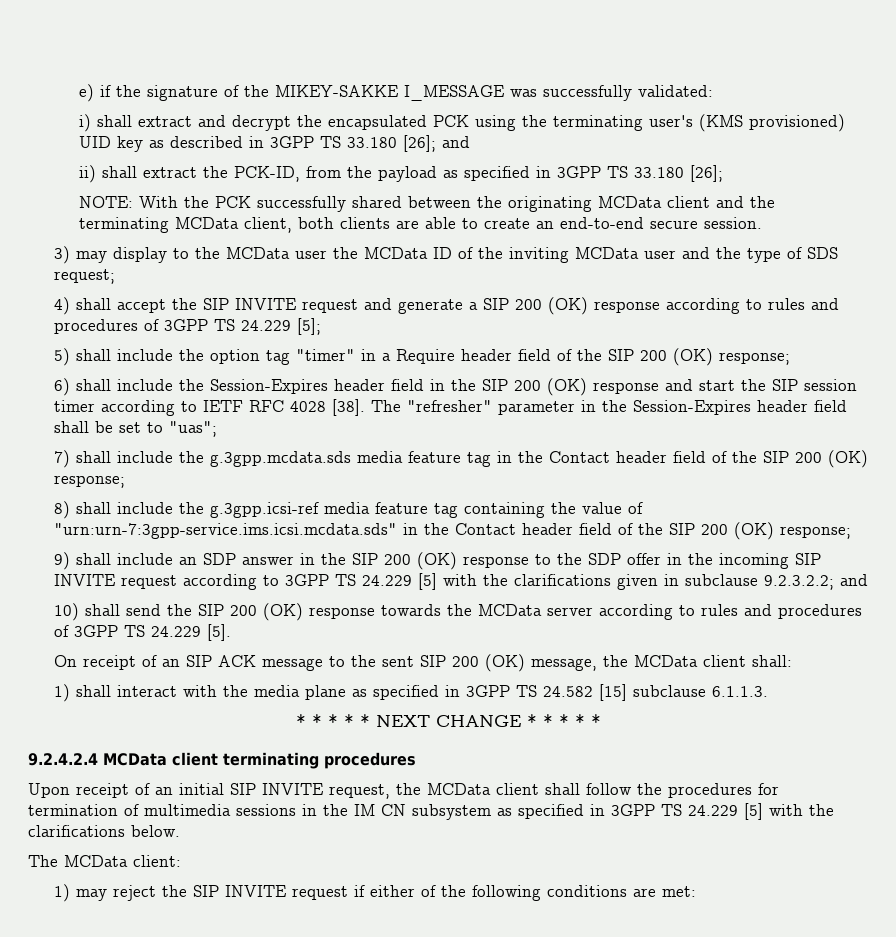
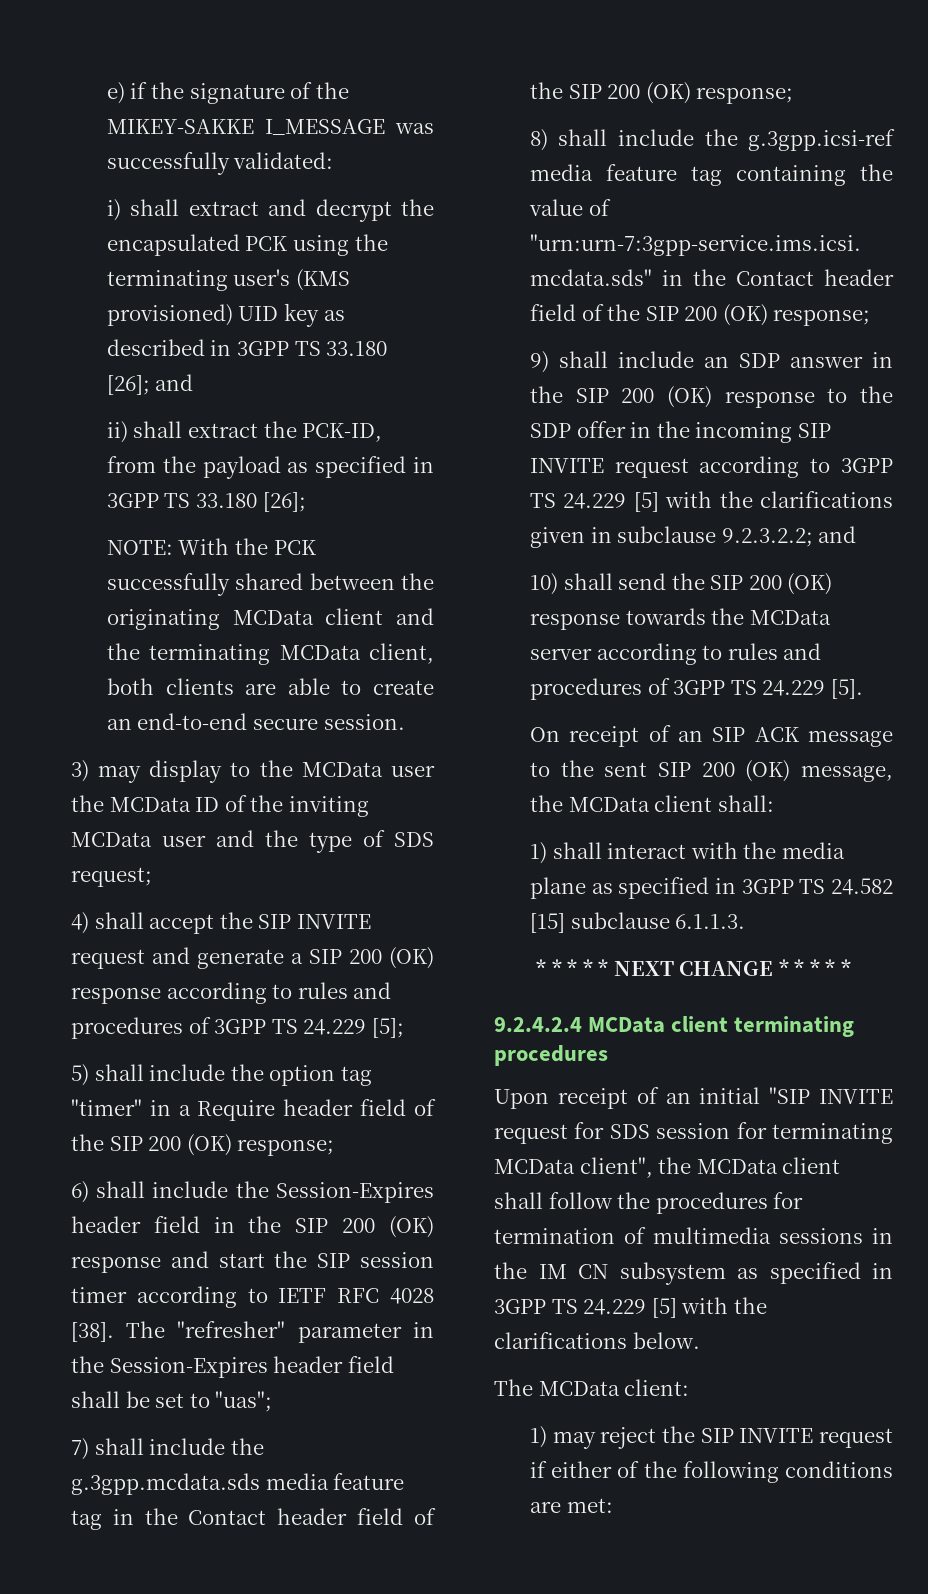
- Upon receipt of an initial SIP INVITE request, the MCData client shall follow the procedures for termination of multimedia sessions in the IM CN subsystem as specified in 3GPP TS 24.229 [5] with the clarifications below.
+ Upon receipt of an initial "SIP INVITE request for SDS session for terminating MCData client", the MCData client shall follow the procedures for termination of multimedia sessions in the IM CN subsystem as specified in 3GPP TS 24.229 [5] with the clarifications below.

